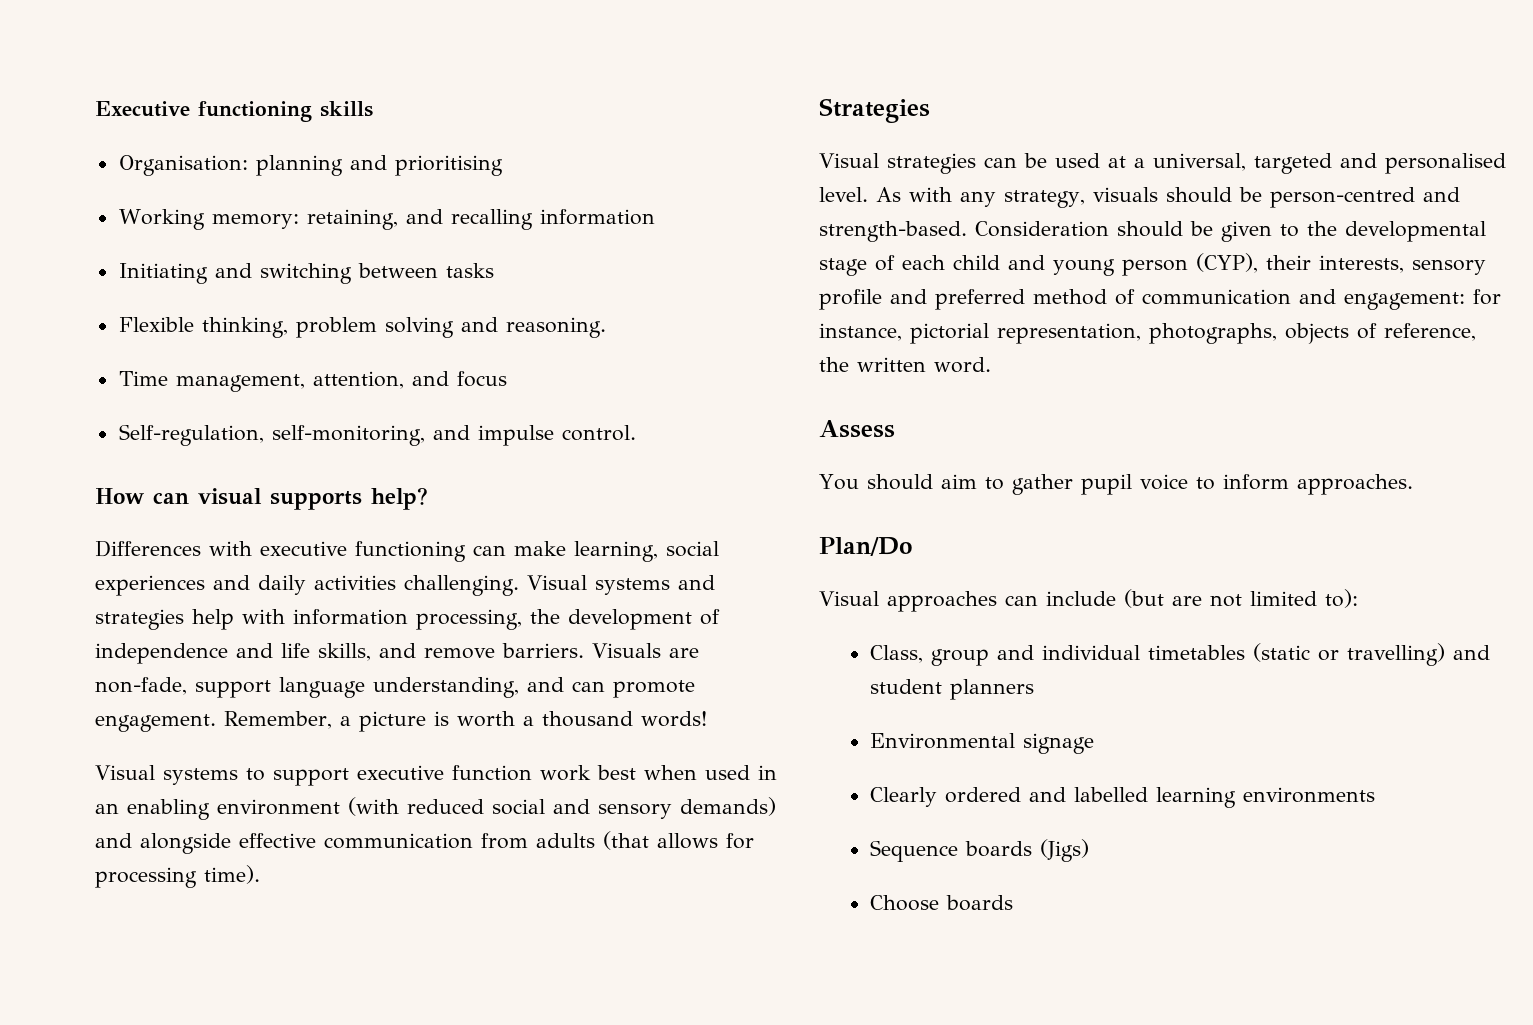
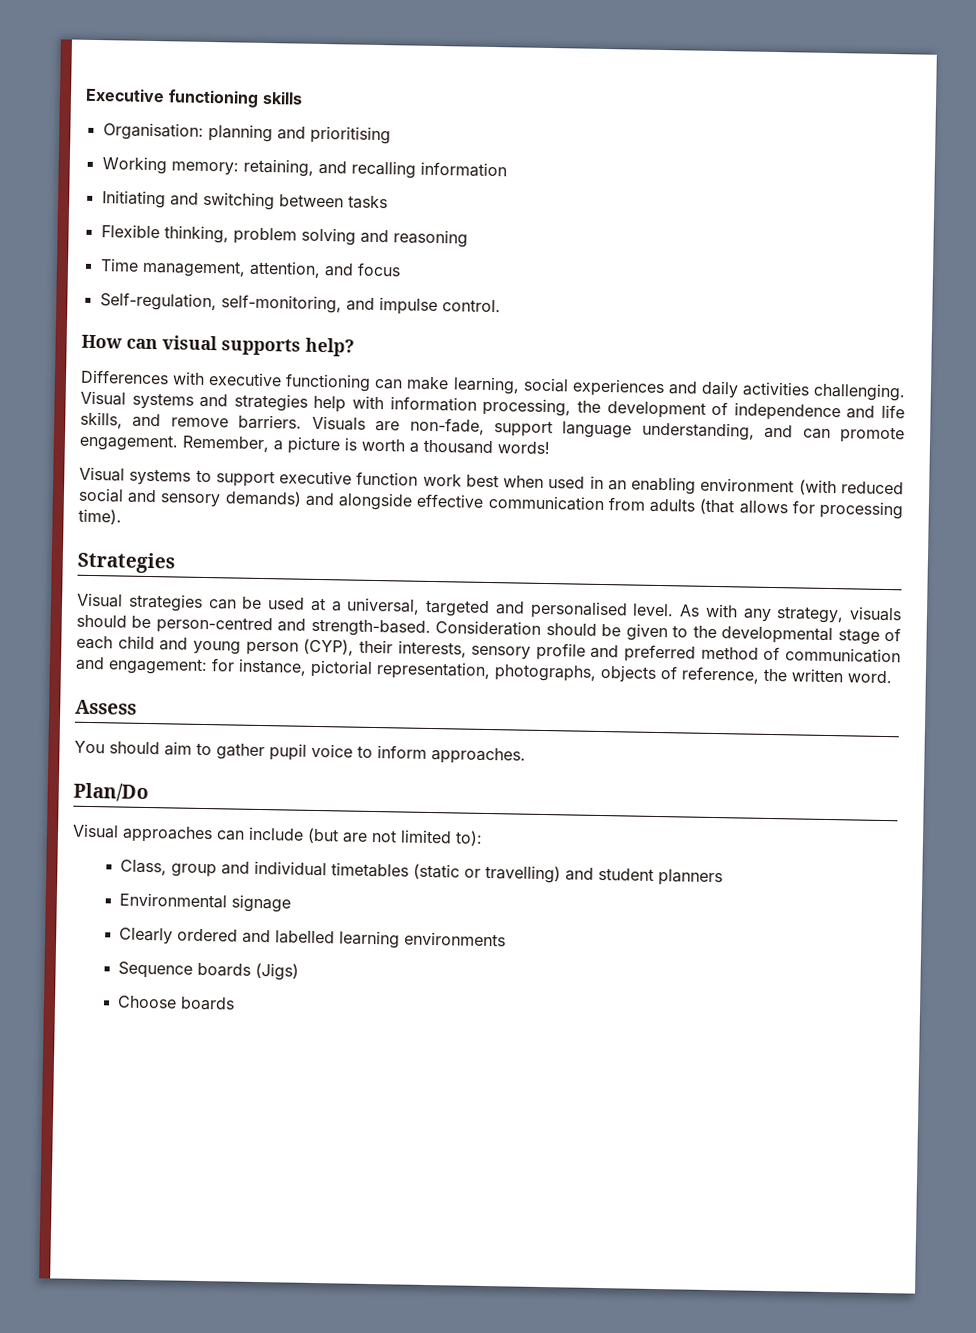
- Flexible thinking, problem solving and reasoning.
+ Flexible thinking, problem solving and reasoning

